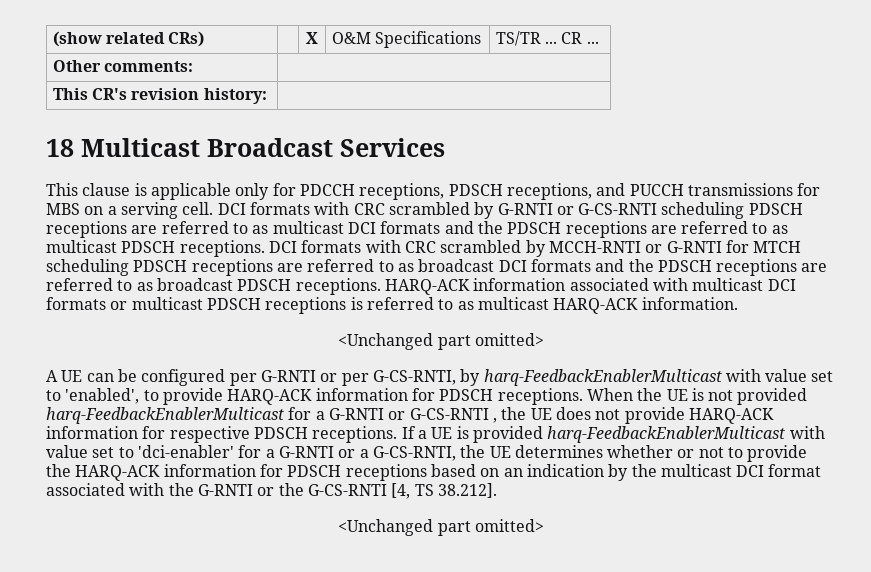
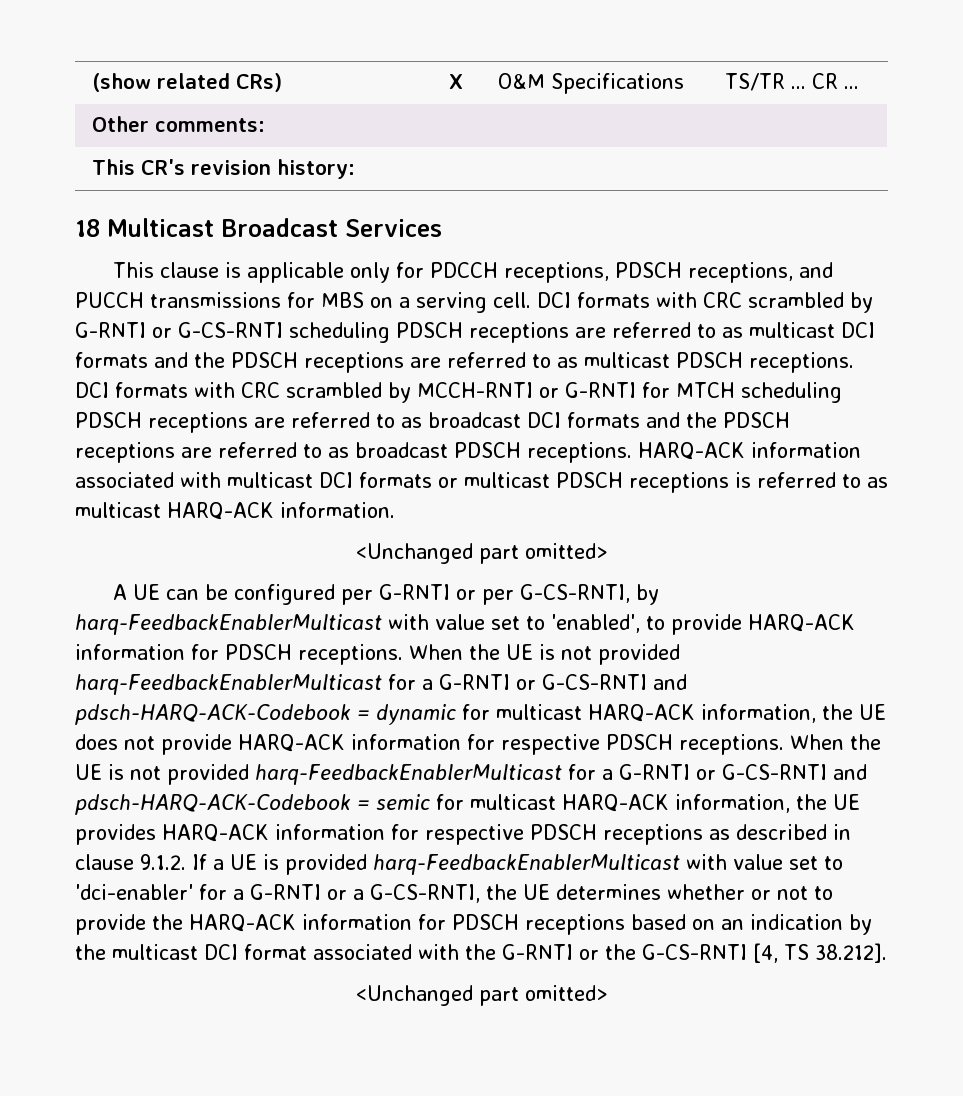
- When the UE is not provided harq-FeedbackEnablerMulticast for a G-RNTI or G-CS-RNTI , the UE does not provide HARQ-ACK information for respective PDSCH receptions.
+ When the UE is not provided harq-FeedbackEnablerMulticast for a G-RNTI or G-CS-RNTI and pdsch-HARQ-ACK-Codebook = dynamic for multicast HARQ-ACK information, the UE does not provide HARQ-ACK information for respective PDSCH receptions.
- If a UE is provided harq-FeedbackEnablerMulticast with value set to 'dci-enabler' for a G-RNTI or a G-CS-RNTI, the UE determines whether or not to provide the HARQ-ACK information for PDSCH receptions based on an indication by the multicast DCI format associated with the G-RNTI or the G-CS-RNTI [4, TS 38.212].
+ When the UE is not provided harq-FeedbackEnablerMulticast for a G-RNTI or G-CS-RNTI and pdsch-HARQ-ACK-Codebook = semic for multicast HARQ-ACK information, the UE provides HARQ-ACK information for respective PDSCH receptions as described in clause 9.1.2. If a UE is provided harq-FeedbackEnablerMulticast with value set to 'dci-enabler' for a G-RNTI or a G-CS-RNTI, the UE determines whether or not to provide the HARQ-ACK information for PDSCH receptions based on an indication by the multicast DCI format associated with the G-RNTI or the G-CS-RNTI [4, TS 38.212].

